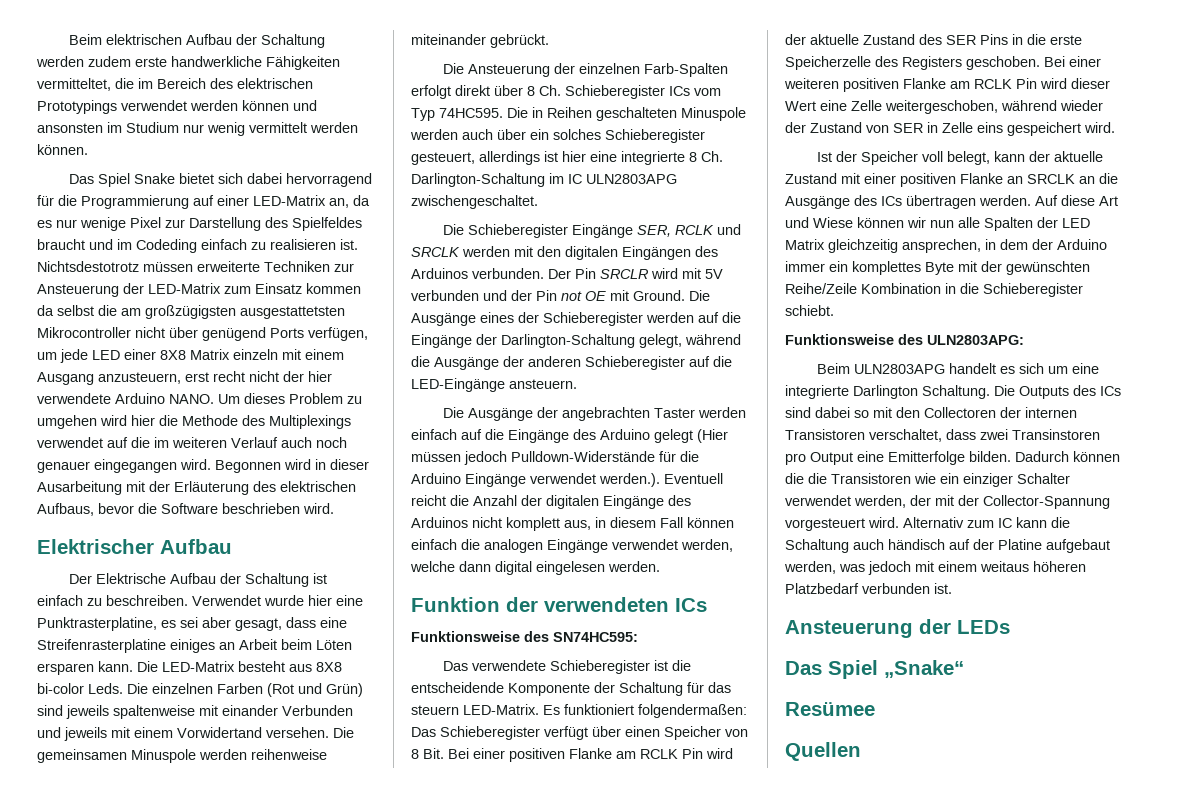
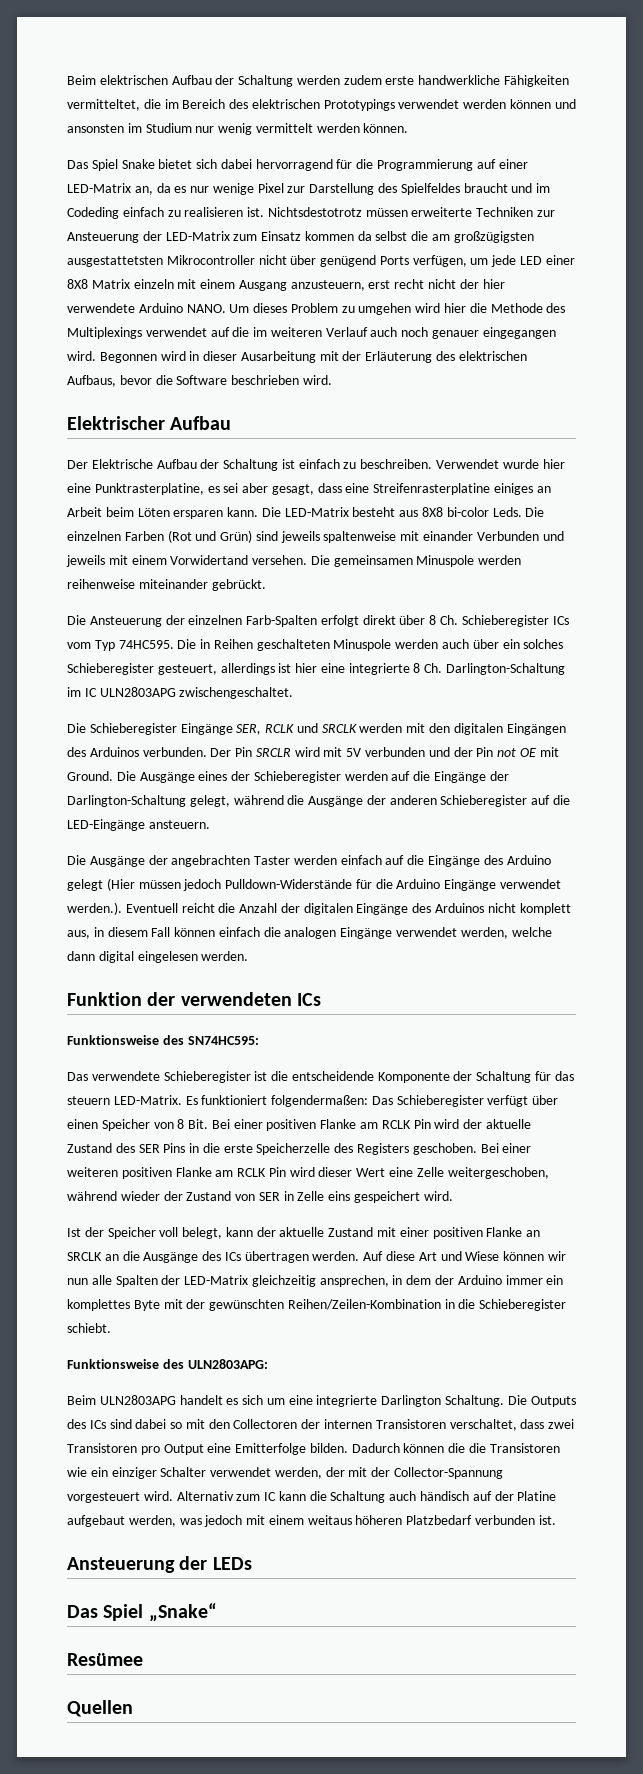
- Auf diese Art und Wiese können wir nun alle Spalten der LED Matrix gleichzeitig ansprechen, in dem der Arduino immer ein komplettes Byte mit der gewünschten Reihe/Zeile Kombination in die Schieberegister schiebt.
+ Auf diese Art und Wiese können wir nun alle Spalten der LED-Matrix gleichzeitig ansprechen, in dem der Arduino immer ein komplettes Byte mit der gewünschten Reihen/Zeilen-Kombination in die Schieberegister schiebt.
- Die Outputs des ICs sind dabei so mit den Collectoren der internen Transistoren verschaltet, dass zwei Transinstoren pro Output eine Emitterfolge bilden.
+ Die Outputs des ICs sind dabei so mit den Collectoren der internen Transistoren verschaltet, dass zwei Transistoren pro Output eine Emitterfolge bilden.

